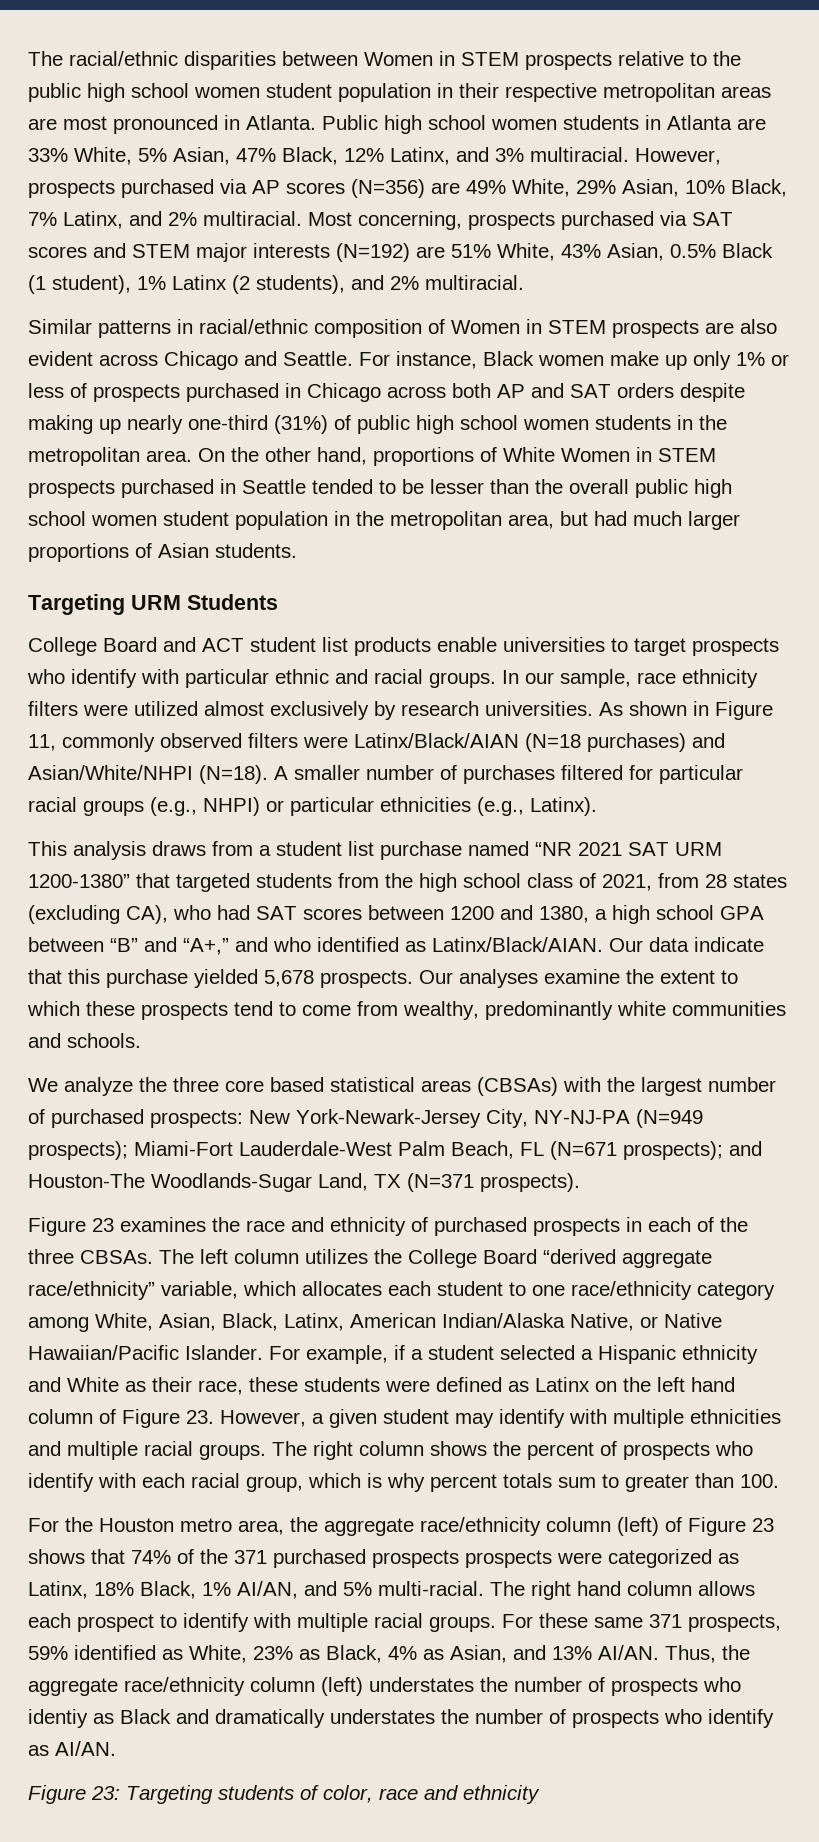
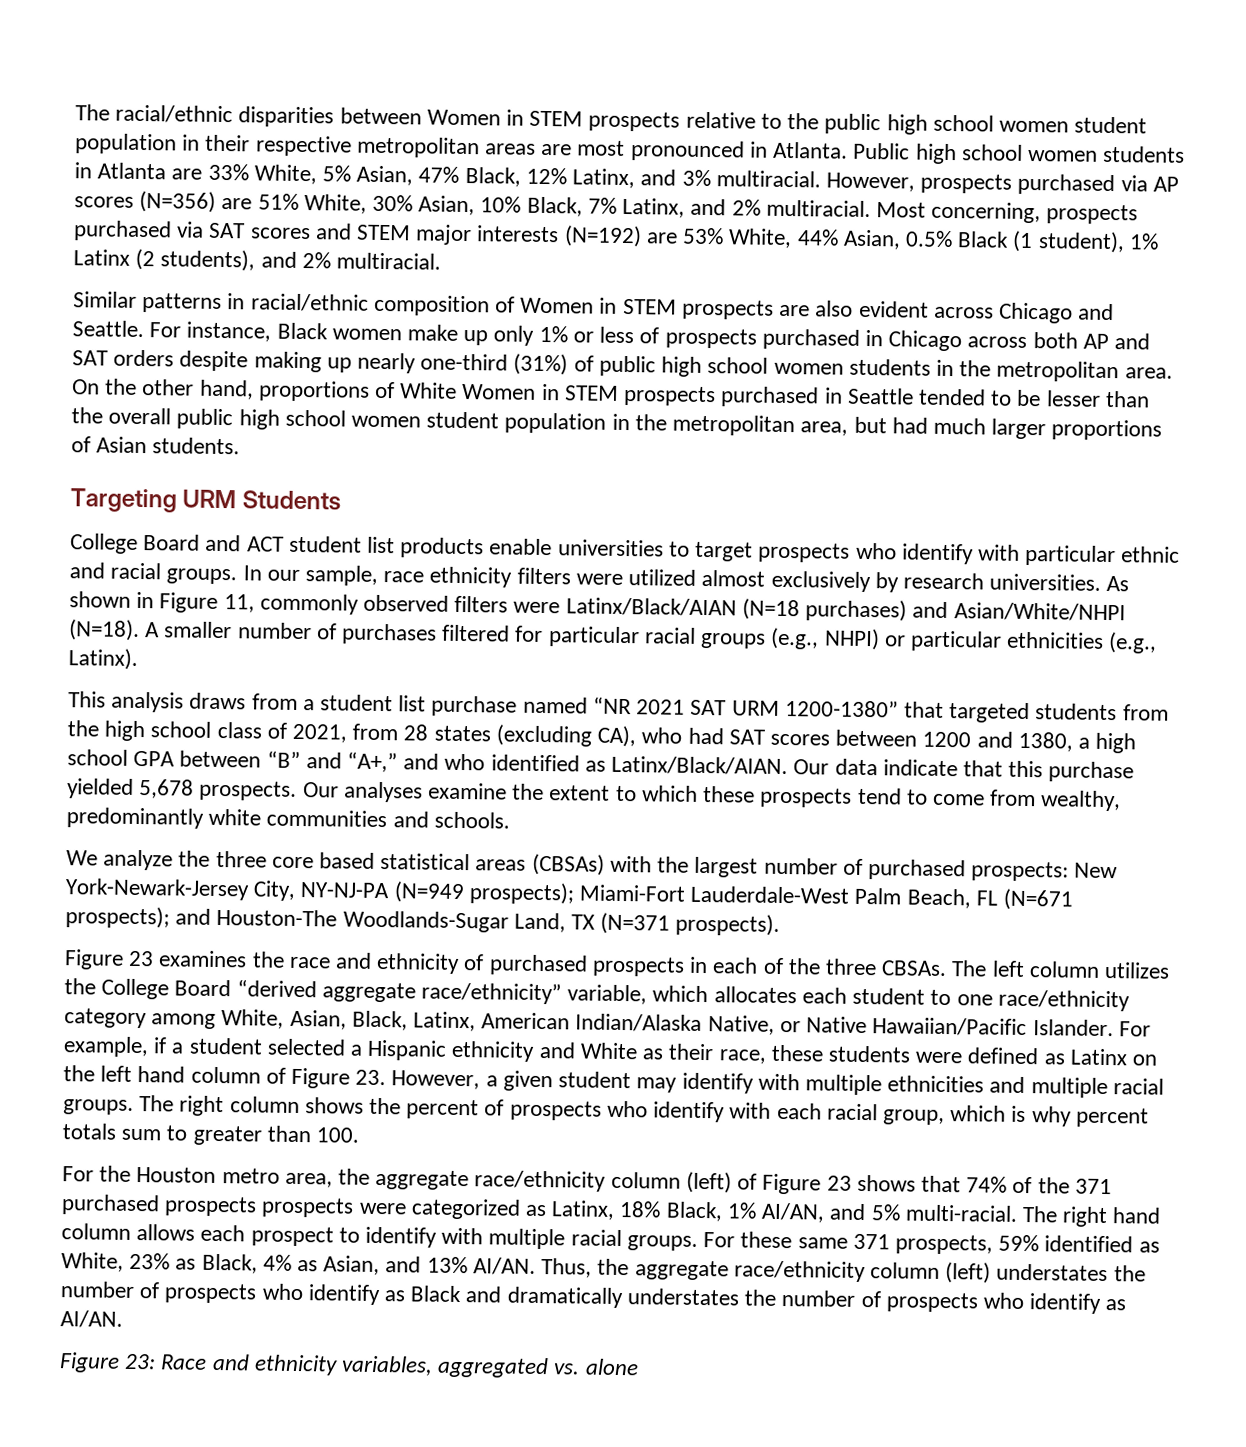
- However, prospects purchased via AP scores (N=356) are 49% White, 29% Asian, 10% Black, 7% Latinx, and 2% multiracial.
+ However, prospects purchased via AP scores (N=356) are 51% White, 30% Asian, 10% Black, 7% Latinx, and 2% multiracial.
- Most concerning, prospects purchased via SAT scores and STEM major interests (N=192) are 51% White, 43% Asian, 0.5% Black (1 student), 1% Latinx (2 students), and 2% multiracial.
+ Most concerning, prospects purchased via SAT scores and STEM major interests (N=192) are 53% White, 44% Asian, 0.5% Black (1 student), 1% Latinx (2 students), and 2% multiracial.
- Thus, the aggregate race/ethnicity column (left) understates the number of prospects who identiy as Black and dramatically understates the number of prospects who identify as AI/AN.
+ Thus, the aggregate race/ethnicity column (left) understates the number of prospects who identify as Black and dramatically understates the number of prospects who identify as AI/AN.
- Figure 23: Targeting students of color, race and ethnicity
+ Figure 23: Race and ethnicity variables, aggregated vs. alone

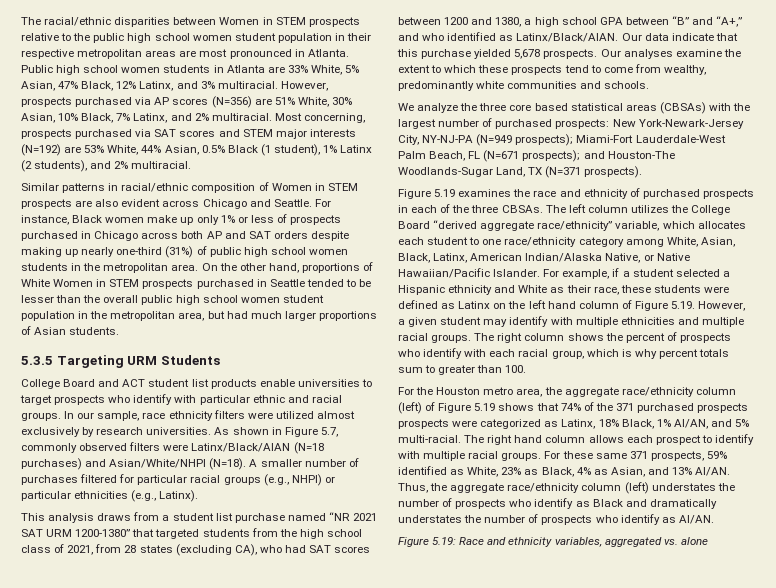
- Targeting URM Students
+ 5.3.5 Targeting URM Students
- As shown in Figure 11, commonly observed filters were Latinx/Black/AIAN (N=18 purchases) and Asian/White/NHPI (N=18).
+ As shown in Figure 5.7, commonly observed filters were Latinx/Black/AIAN (N=18 purchases) and Asian/White/NHPI (N=18).
- Figure 23 examines the race and ethnicity of purchased prospects in each of the three CBSAs.
+ Figure 5.19 examines the race and ethnicity of purchased prospects in each of the three CBSAs.
- For example, if a student selected a Hispanic ethnicity and White as their race, these students were defined as Latinx on the left hand column of Figure 23. However, a given student may identify with multiple ethnicities and multiple racial groups.
+ For example, if a student selected a Hispanic ethnicity and White as their race, these students were defined as Latinx on the left hand column of Figure 5.19. However, a given student may identify with multiple ethnicities and multiple racial groups.
- For the Houston metro area, the aggregate race/ethnicity column (left) of Figure 23 shows that 74% of the 371 purchased prospects prospects were categorized as Latinx, 18% Black, 1% AI/AN, and 5% multi-racial.
+ For the Houston metro area, the aggregate race/ethnicity column (left) of Figure 5.19 shows that 74% of the 371 purchased prospects prospects were categorized as Latinx, 18% Black, 1% AI/AN, and 5% multi-racial.
- Figure 23: Race and ethnicity variables, aggregated vs. alone
+ Figure 5.19: Race and ethnicity variables, aggregated vs. alone

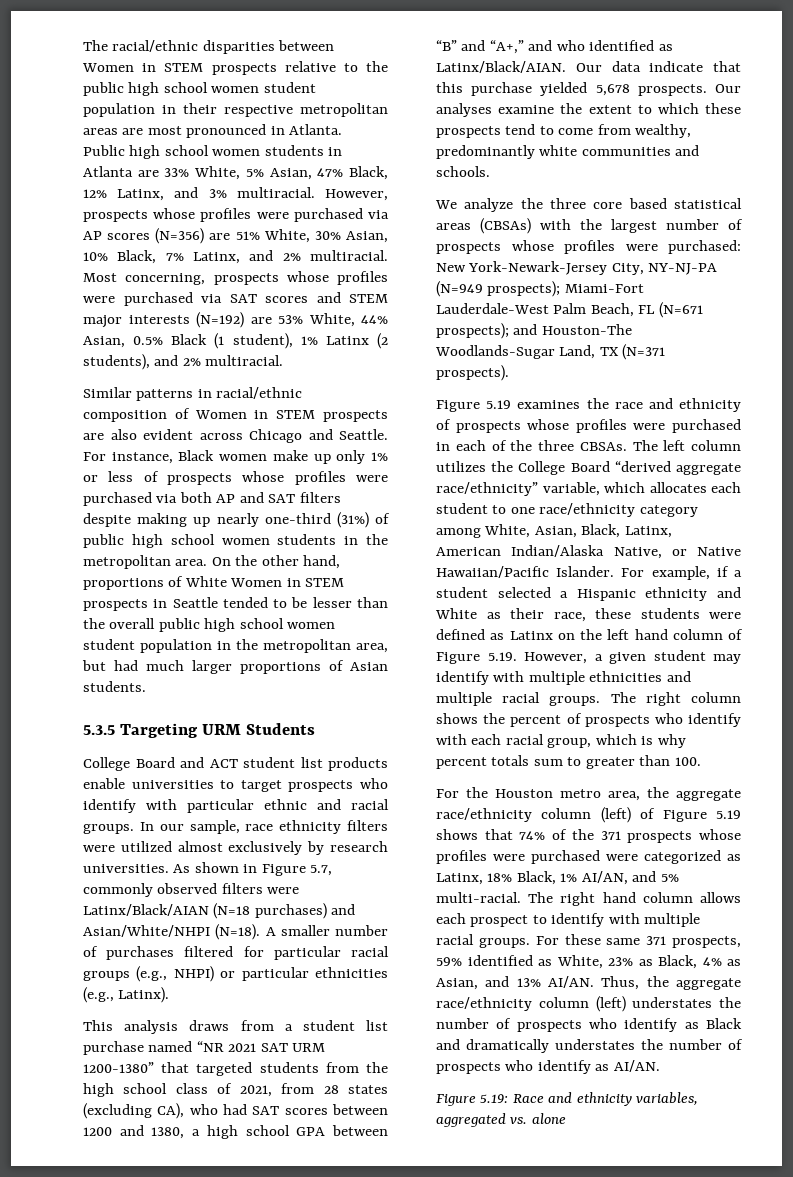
- However, prospects purchased via AP scores (N=356) are 51% White, 30% Asian, 10% Black, 7% Latinx, and 2% multiracial.
+ However, prospects whose profiles were purchased via AP scores (N=356) are 51% White, 30% Asian, 10% Black, 7% Latinx, and 2% multiracial.
- Most concerning, prospects purchased via SAT scores and STEM major interests (N=192) are 53% White, 44% Asian, 0.5% Black (1 student), 1% Latinx (2 students), and 2% multiracial.
+ Most concerning, prospects whose profiles were purchased via SAT scores and STEM major interests (N=192) are 53% White, 44% Asian, 0.5% Black (1 student), 1% Latinx (2 students), and 2% multiracial.
- For instance, Black women make up only 1% or less of prospects purchased in Chicago across both AP and SAT orders despite making up nearly one-third (31%) of public high school women students in the metropolitan area.
+ For instance, Black women make up only 1% or less of prospects whose profiles were purchased via both AP and SAT filters despite making up nearly one-third (31%) of public high school women students in the metropolitan area.
- On the other hand, proportions of White Women in STEM prospects purchased in Seattle tended to be lesser than the overall public high school women student population in the metropolitan area, but had much larger proportions of Asian students.
+ On the other hand, proportions of White Women in STEM prospects in Seattle tended to be lesser than the overall public high school women student population in the metropolitan area, but had much larger proportions of Asian students.
- We analyze the three core based statistical areas (CBSAs) with the largest number of purchased prospects: New York-Newark-Jersey City, NY-NJ-PA (N=949 prospects); Miami-Fort Lauderdale-West Palm Beach, FL (N=671 prospects); and Houston-The Woodlands-Sugar Land, TX (N=371 prospects).
+ We analyze the three core based statistical areas (CBSAs) with the largest number of prospects whose profiles were purchased: New York-Newark-Jersey City, NY-NJ-PA (N=949 prospects); Miami-Fort Lauderdale-West Palm Beach, FL (N=671 prospects); and Houston-The Woodlands-Sugar Land, TX (N=371 prospects).
- Figure 5.19 examines the race and ethnicity of purchased prospects in each of the three CBSAs.
+ Figure 5.19 examines the race and ethnicity of prospects whose profiles were purchased in each of the three CBSAs.
- For the Houston metro area, the aggregate race/ethnicity column (left) of Figure 5.19 shows that 74% of the 371 purchased prospects prospects were categorized as Latinx, 18% Black, 1% AI/AN, and 5% multi-racial.
+ For the Houston metro area, the aggregate race/ethnicity column (left) of Figure 5.19 shows that 74% of the 371 prospects whose profiles were purchased were categorized as Latinx, 18% Black, 1% AI/AN, and 5% multi-racial.

